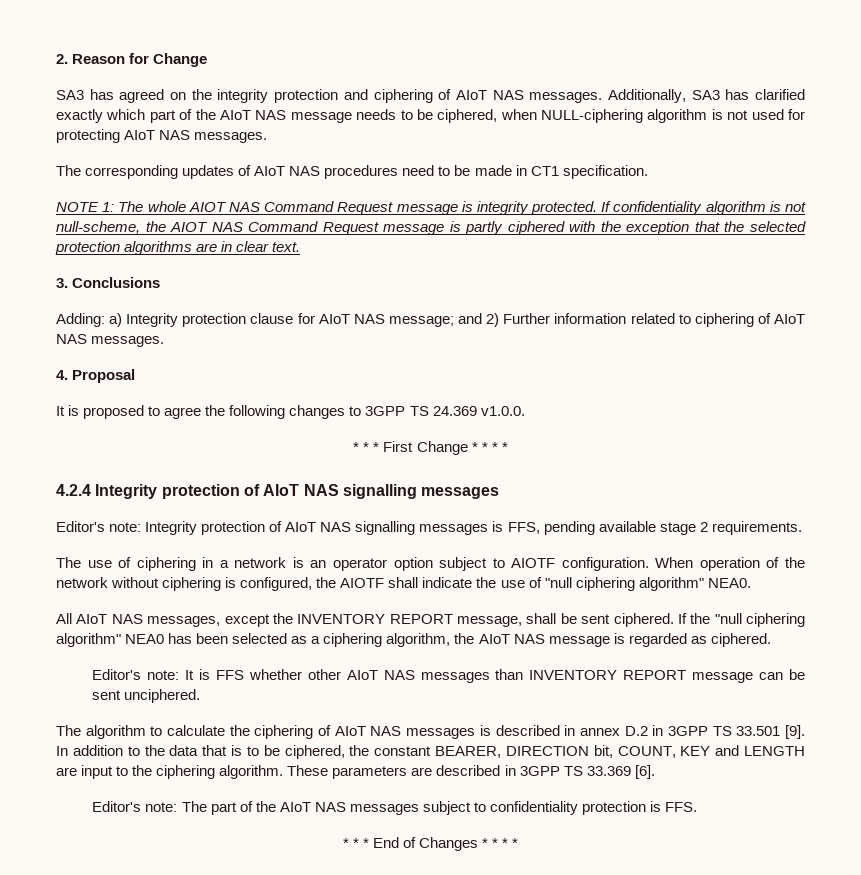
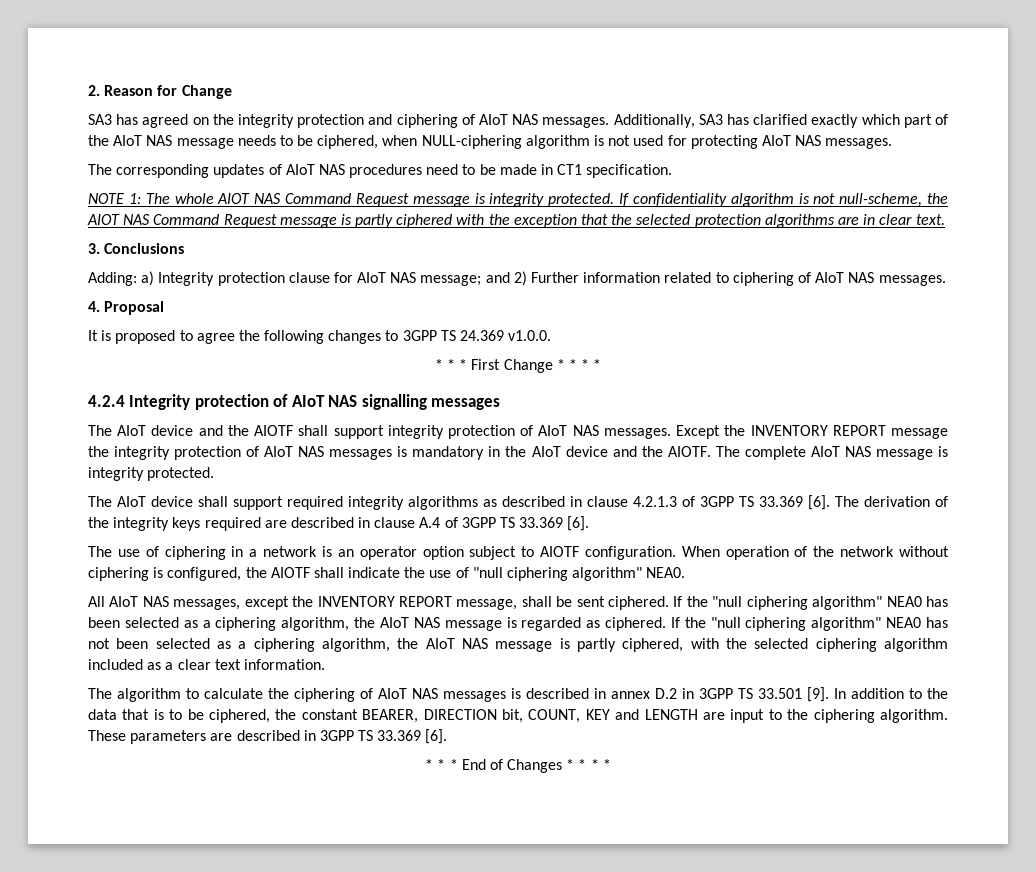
- Editor's note: Integrity protection of AIoT NAS signalling messages is FFS, pending available stage 2 requirements.
+ The AIoT device and the AIOTF shall support integrity protection of AIoT NAS messages. Except the INVENTORY REPORT message the integrity protection of AIoT NAS messages is mandatory in the AIoT device and the AIOTF. The complete AIoT NAS message is integrity protected.
+ The AIoT device shall support required integrity algorithms as described in clause 4.2.1.3 of 3GPP TS 33.369 [6]. The derivation of the integrity keys required are described in clause A.4 of 3GPP TS 33.369 [6].
- If the "null ciphering algorithm" NEA0 has been selected as a ciphering algorithm, the AIoT NAS message is regarded as ciphered.
- Editor's note: It is FFS whether other AIoT NAS messages than INVENTORY REPORT message can be sent unciphered.
+ If the "null ciphering algorithm" NEA0 has been selected as a ciphering algorithm, the AIoT NAS message is regarded as ciphered. If the "null ciphering algorithm" NEA0 has not been selected as a ciphering algorithm, the AIoT NAS message is partly ciphered, with the selected ciphering algorithm included as a clear text information.
- Editor's note: The part of the AIoT NAS messages subject to confidentiality protection is FFS.

